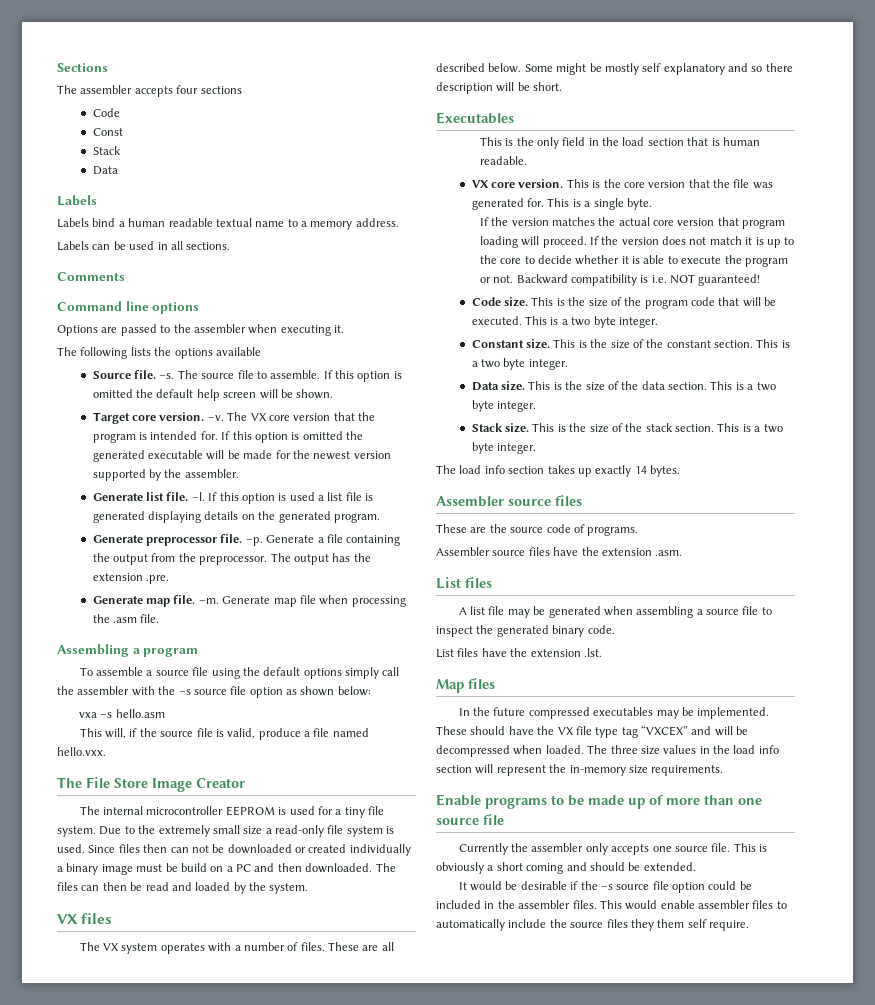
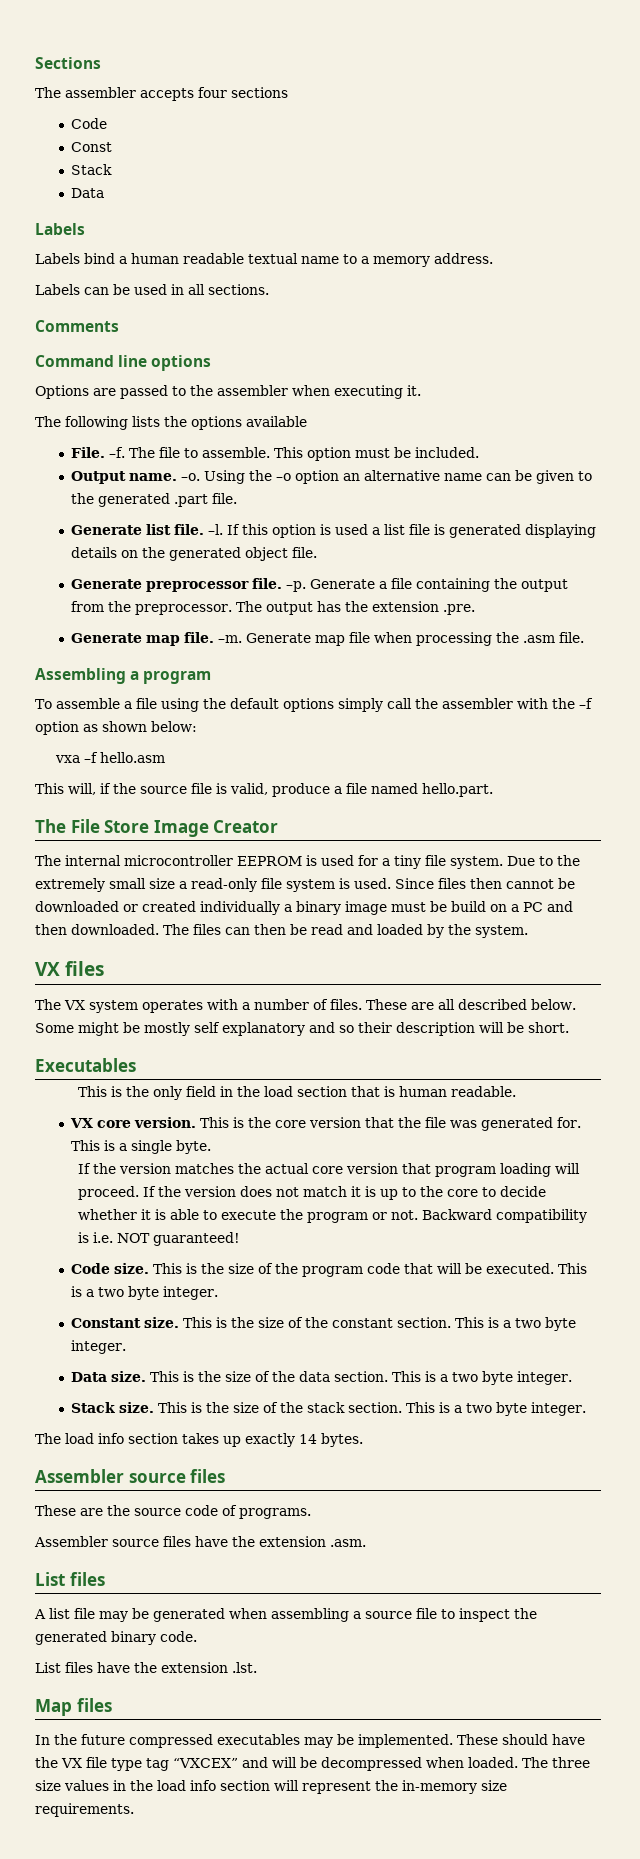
- Source file. –s. The source file to assemble. If this option is omitted the default help screen will be shown.
- Target core version. –v. The VX core version that the program is intended for. If this option is omitted the generated executable will be made for the newest version supported by the assembler.
+ File. –f. The file to assemble. This option must be included.
+ Output name. –o. Using the –o option an alternative name can be given to the generated .part file.
- If this option is used a list file is generated displaying details on the generated program.
+ If this option is used a list file is generated displaying details on the generated object file.
- To assemble a source file using the default options simply call the assembler with the –s source file option as shown below:
+ To assemble a file using the default options simply call the assembler with the –f option as shown below:
- vxa –s hello.asm
+ vxa –f hello.asm
- This will, if the source file is valid, produce a file named hello.vxx.
+ This will, if the source file is valid, produce a file named hello.part.
- Since files then can not be downloaded or created individually a binary image must be build on a PC and then downloaded.
+ Since files then cannot be downloaded or created individually a binary image must be build on a PC and then downloaded.
- Some might be mostly self explanatory and so there description will be short.
+ Some might be mostly self explanatory and so their description will be short.
- Enable programs to be made up of more than one source file
- Currently the assembler only accepts one source file. This is obviously a short coming and should be extended.
- It would be desirable if the –s source file option could be included in the assembler files. This would enable assembler files to automatically include the source files they them self require.

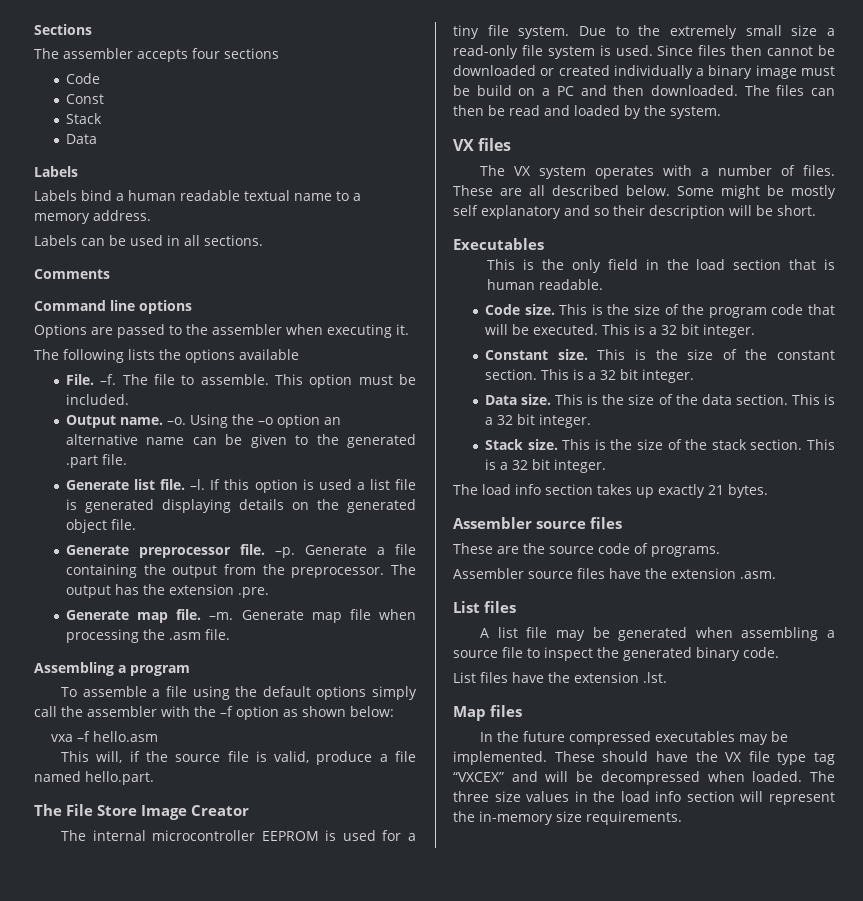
- VX core version. This is the core version that the file was generated for. This is a single byte.
- If the version matches the actual core version that program loading will proceed. If the version does not match it is up to the core to decide whether it is able to execute the program or not. Backward compatibility is i.e. NOT guaranteed!
- This is the size of the program code that will be executed. This is a two byte integer.
+ This is the size of the program code that will be executed. This is a 32 bit integer.
- This is the size of the constant section. This is a two byte integer.
+ This is the size of the constant section. This is a 32 bit integer.
- This is the size of the data section. This is a two byte integer.
+ This is the size of the data section. This is a 32 bit integer.
- This is the size of the stack section. This is a two byte integer.
+ This is the size of the stack section. This is a 32 bit integer.
- The load info section takes up exactly 14 bytes.
+ The load info section takes up exactly 21 bytes.

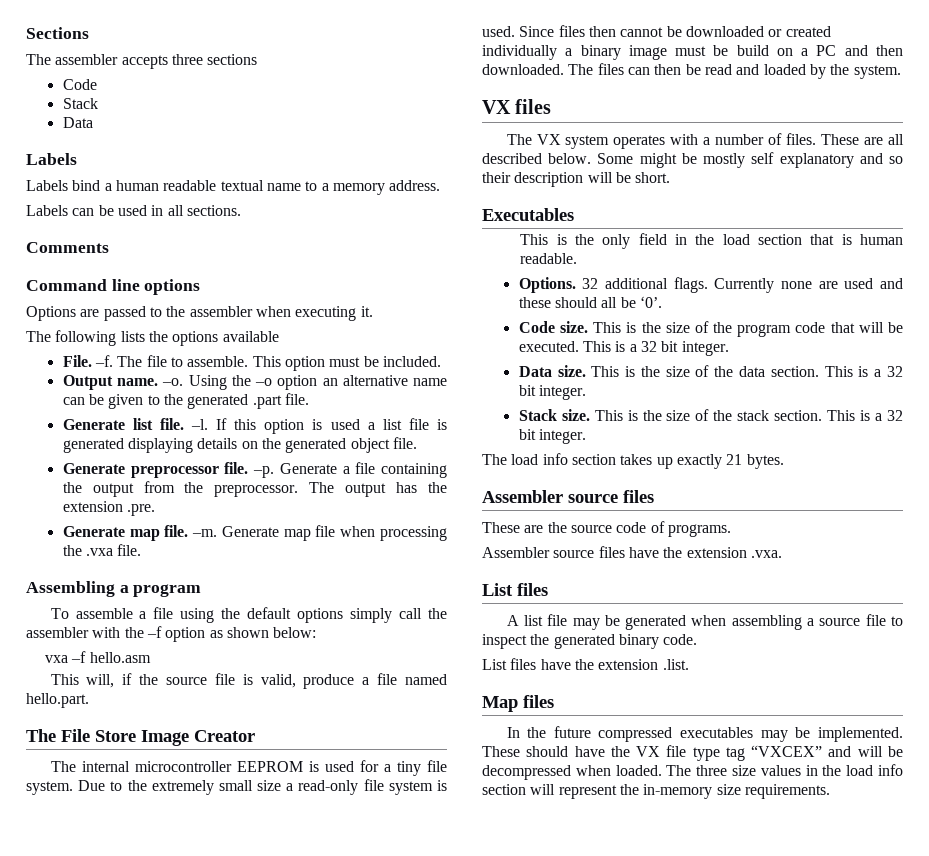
- The assembler accepts four sections
+ The assembler accepts three sections
- Const
- Generate map file when processing the .asm file.
+ Generate map file when processing the .vxa file.
+ Options. 32 additional flags. Currently none are used and these should all be ‘0’.
- Constant size. This is the size of the constant section. This is a 32 bit integer.
- Assembler source files have the extension .asm.
+ Assembler source files have the extension .vxa.
- List files have the extension .lst.
+ List files have the extension .list.

